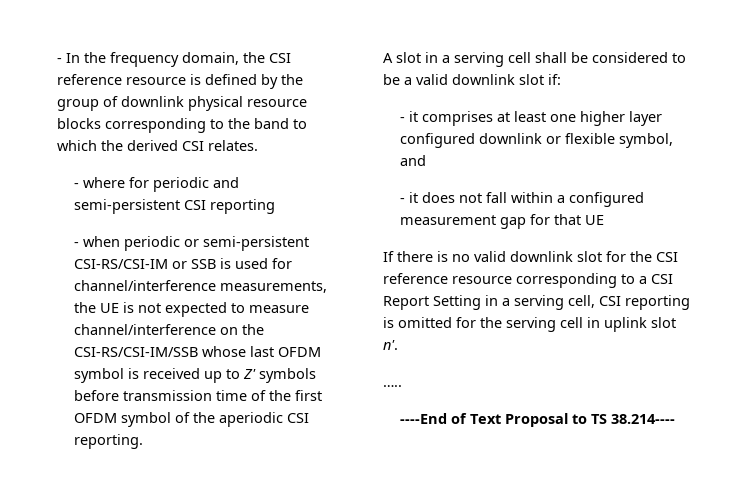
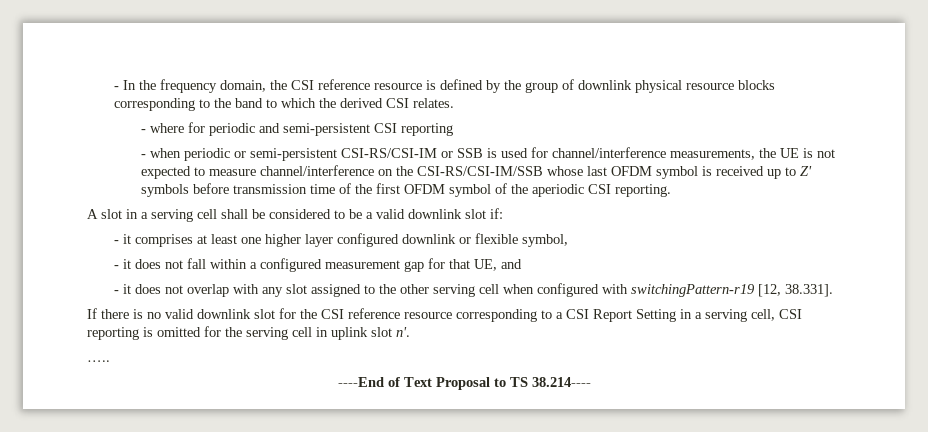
- - it comprises at least one higher layer configured downlink or flexible symbol, and
+ - it comprises at least one higher layer configured downlink or flexible symbol,
- - it does not fall within a configured measurement gap for that UE
+ - it does not fall within a configured measurement gap for that UE, and
+ - it does not overlap with any slot assigned to the other serving cell when configured with switchingPattern-r19 [12, 38.331].

